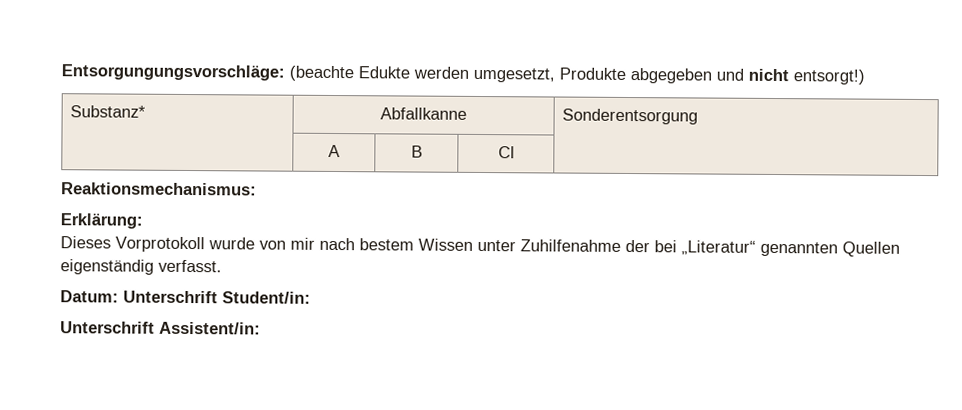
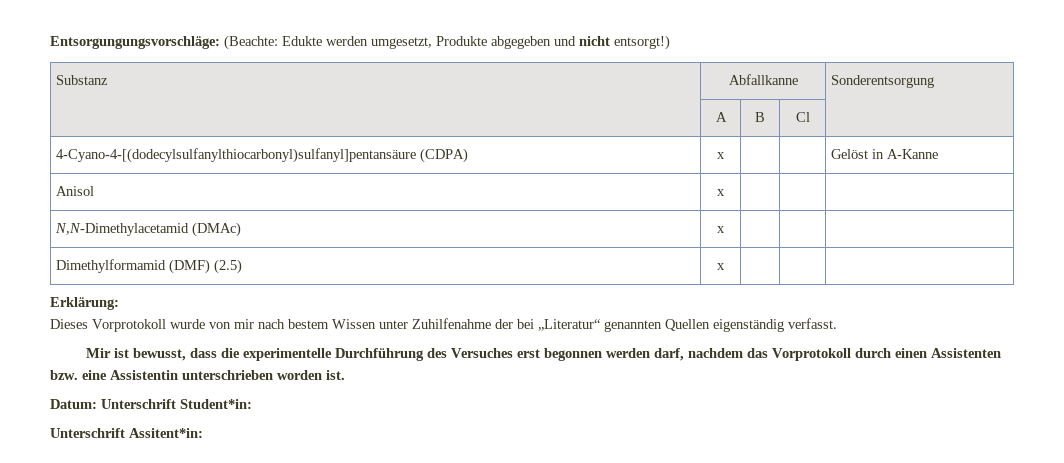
- Entsorgungungsvorschläge: (beachte Edukte werden umgesetzt, Produkte abgegeben und nicht entsorgt!)
+ Entsorgungungsvorschläge: (Beachte: Edukte werden umgesetzt, Produkte abgegeben und nicht entsorgt!)
- Substanz* | Abfallkanne | Sonderentsorgung
+ Substanz | Abfallkanne | Sonderentsorgung
- Reaktionsmechanismus:
+ 4-Cyano-4-[(dodecylsulfanylthiocarbonyl)sulfanyl]pentansäure (CDPA) | x | | | Gelöst in A-Kanne
+ Anisol | x | | |
+ N,N-Dimethylacetamid (DMAc) | x | | |
+ Dimethylformamid (DMF) (2.5) | x | | |
+ Mir ist bewusst, dass die experimentelle Durchführung des Versuches erst begonnen werden darf, nachdem das Vorprotokoll durch einen Assistenten bzw. eine Assistentin unterschrieben worden ist.
- Datum: Unterschrift Student/in:
- Unterschrift Assistent/in:
+ Datum: Unterschrift Student*in:
+ Unterschrift Assitent*in:

